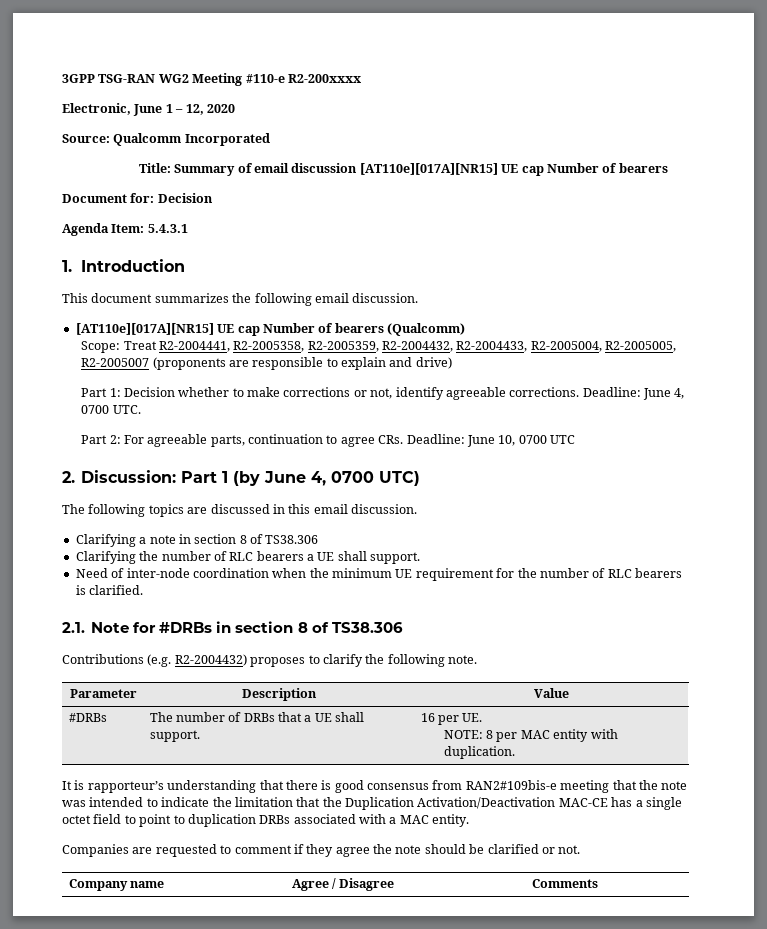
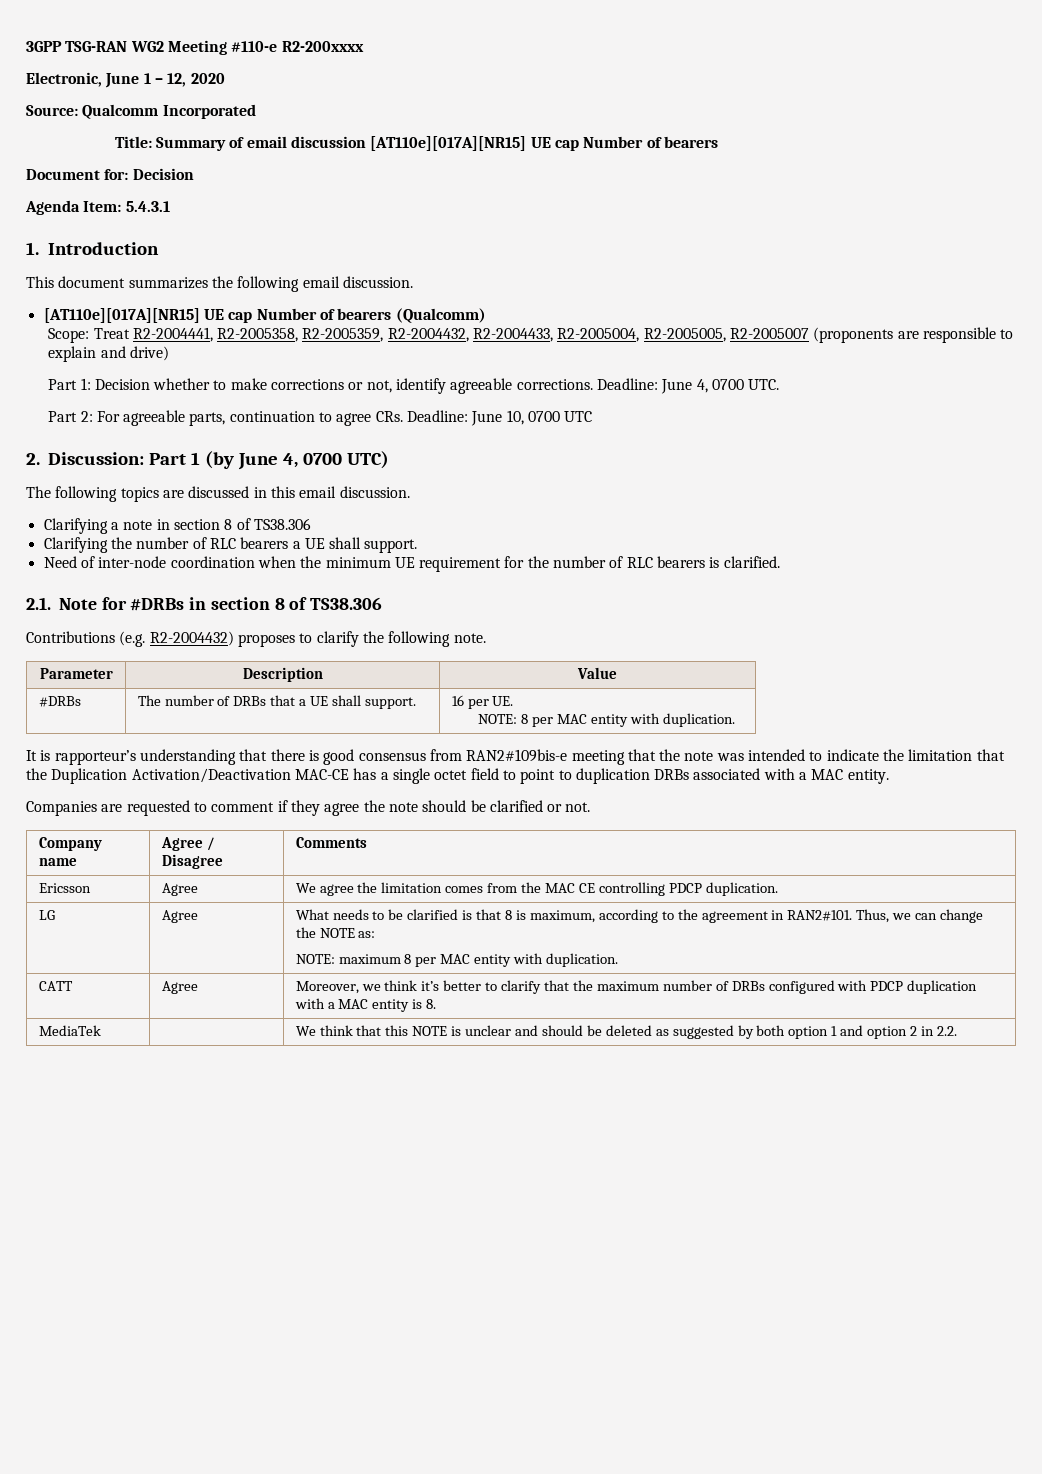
+ Ericsson | Agree | We agree the limitation comes from the MAC CE controlling PDCP duplication.
+ LG | Agree | What needs to be clarified is that 8 is maximum, according to the agreement in RAN2#101. Thus, we can change the NOTE as:
+ NOTE: maximum 8 per MAC entity with duplication.
+ CATT | Agree | Moreover, we think it’s better to clarify that the maximum number of DRBs configured with PDCP duplication with a MAC entity is 8.
+ MediaTek | | We think that this NOTE is unclear and should be deleted as suggested by both option 1 and option 2 in 2.2.

